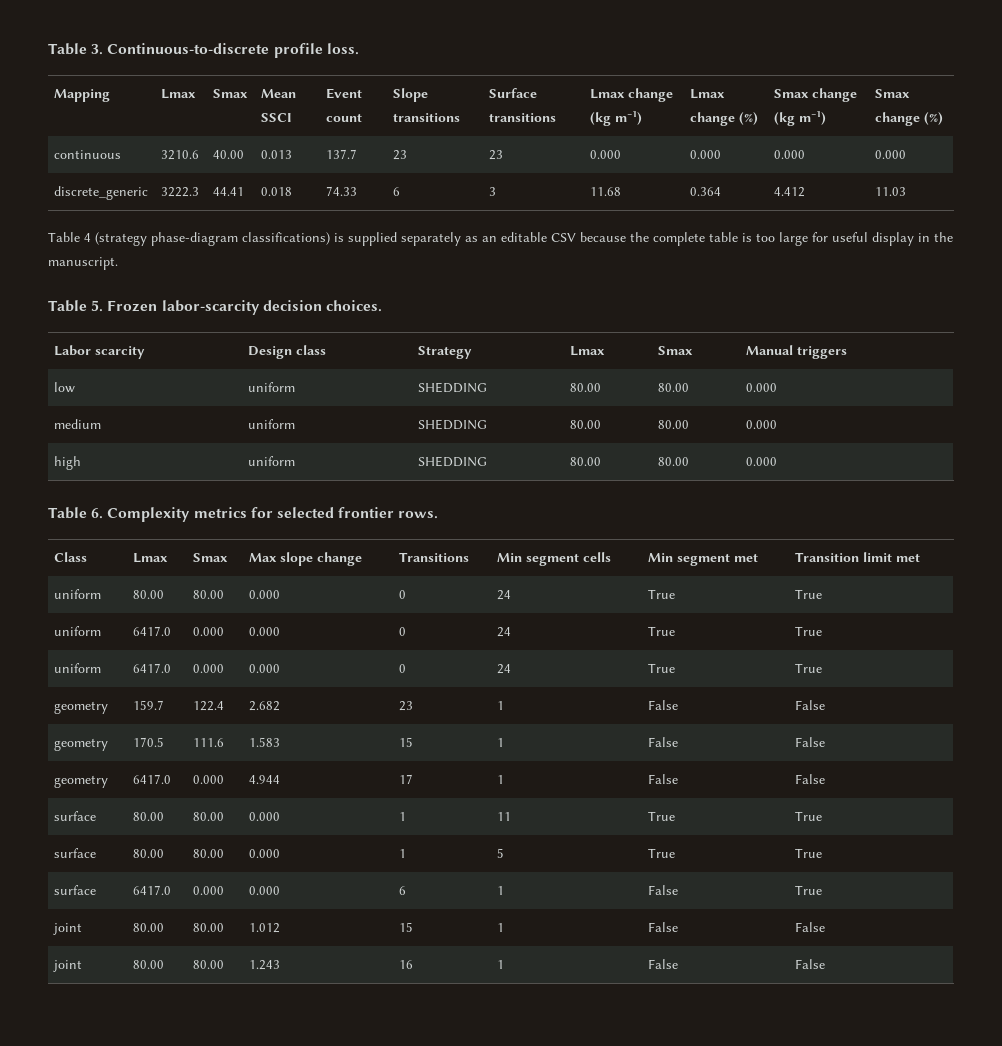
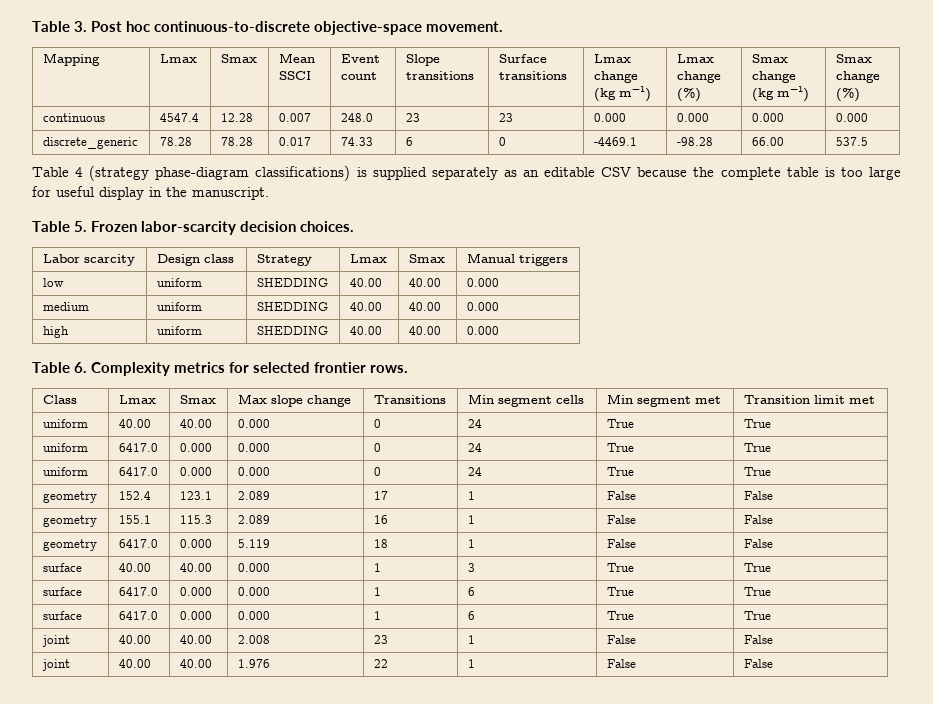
- Table 3. Continuous-to-discrete profile loss.
+ Table 3. Post hoc continuous-to-discrete objective-space movement.
- continuous | 3210.6 | 40.00 | 0.013 | 137.7 | 23 | 23 | 0.000 | 0.000 | 0.000 | 0.000
+ continuous | 4547.4 | 12.28 | 0.007 | 248.0 | 23 | 23 | 0.000 | 0.000 | 0.000 | 0.000
- discrete_generic | 3222.3 | 44.41 | 0.018 | 74.33 | 6 | 3 | 11.68 | 0.364 | 4.412 | 11.03
+ discrete_generic | 78.28 | 78.28 | 0.017 | 74.33 | 6 | 0 | -4469.1 | -98.28 | 66.00 | 537.5
- low | uniform | SHEDDING | 80.00 | 80.00 | 0.000
+ low | uniform | SHEDDING | 40.00 | 40.00 | 0.000
- medium | uniform | SHEDDING | 80.00 | 80.00 | 0.000
+ medium | uniform | SHEDDING | 40.00 | 40.00 | 0.000
- high | uniform | SHEDDING | 80.00 | 80.00 | 0.000
+ high | uniform | SHEDDING | 40.00 | 40.00 | 0.000
- uniform | 80.00 | 80.00 | 0.000 | 0 | 24 | True | True
+ uniform | 40.00 | 40.00 | 0.000 | 0 | 24 | True | True
- geometry | 159.7 | 122.4 | 2.682 | 23 | 1 | False | False
- geometry | 170.5 | 111.6 | 1.583 | 15 | 1 | False | False
+ geometry | 152.4 | 123.1 | 2.089 | 17 | 1 | False | False
+ geometry | 155.1 | 115.3 | 2.089 | 16 | 1 | False | False
- geometry | 6417.0 | 0.000 | 4.944 | 17 | 1 | False | False
+ geometry | 6417.0 | 0.000 | 5.119 | 18 | 1 | False | False
- surface | 80.00 | 80.00 | 0.000 | 1 | 11 | True | True
- surface | 80.00 | 80.00 | 0.000 | 1 | 5 | True | True
- surface | 6417.0 | 0.000 | 0.000 | 6 | 1 | False | True
+ surface | 40.00 | 40.00 | 0.000 | 1 | 3 | True | True
+ surface | 6417.0 | 0.000 | 0.000 | 1 | 6 | True | True
+ surface | 6417.0 | 0.000 | 0.000 | 1 | 6 | True | True
- joint | 80.00 | 80.00 | 1.012 | 15 | 1 | False | False
+ joint | 40.00 | 40.00 | 2.008 | 23 | 1 | False | False
- joint | 80.00 | 80.00 | 1.243 | 16 | 1 | False | False
+ joint | 40.00 | 40.00 | 1.976 | 22 | 1 | False | False

